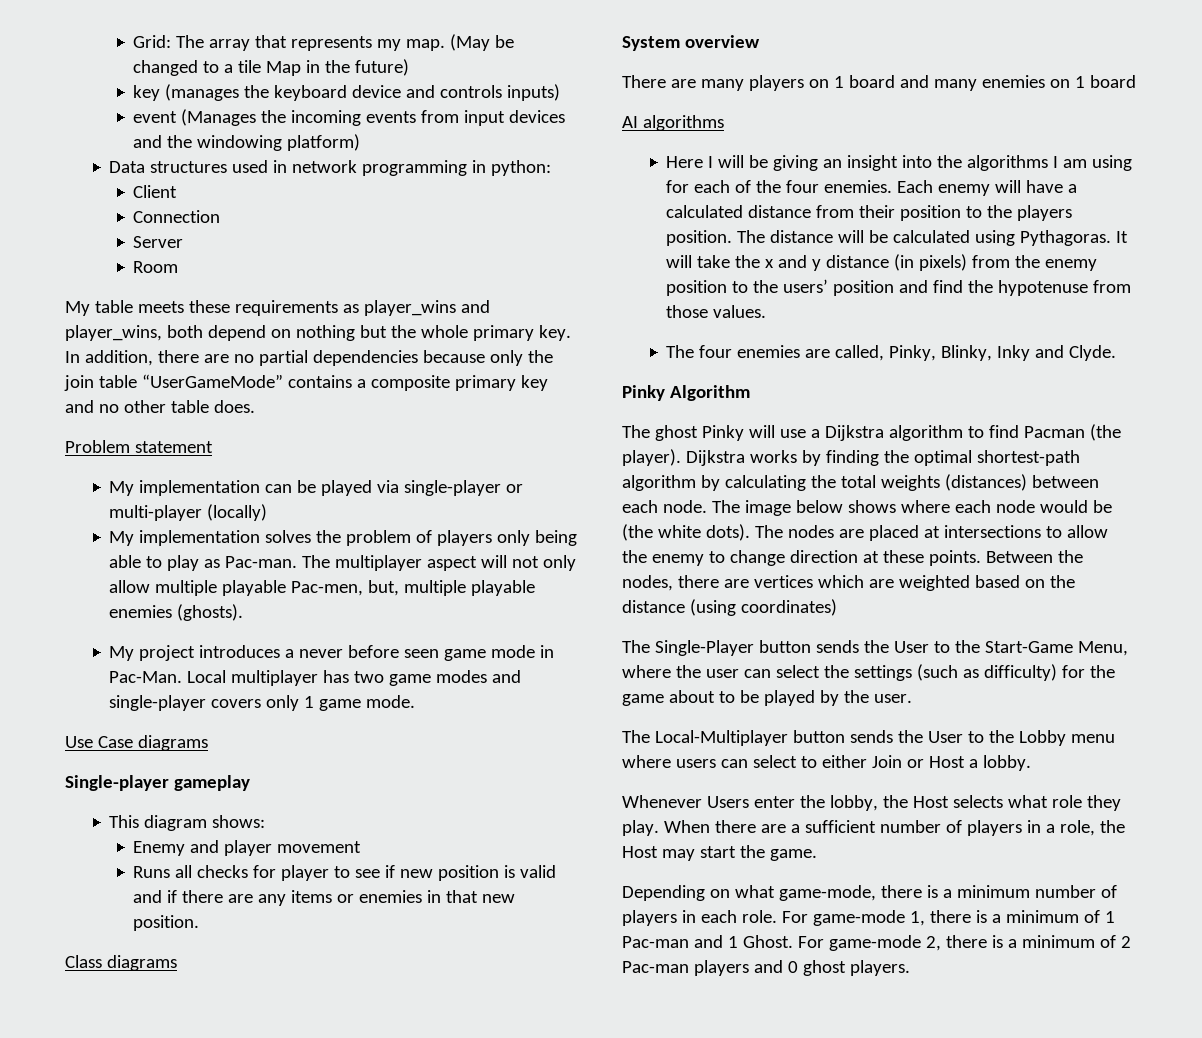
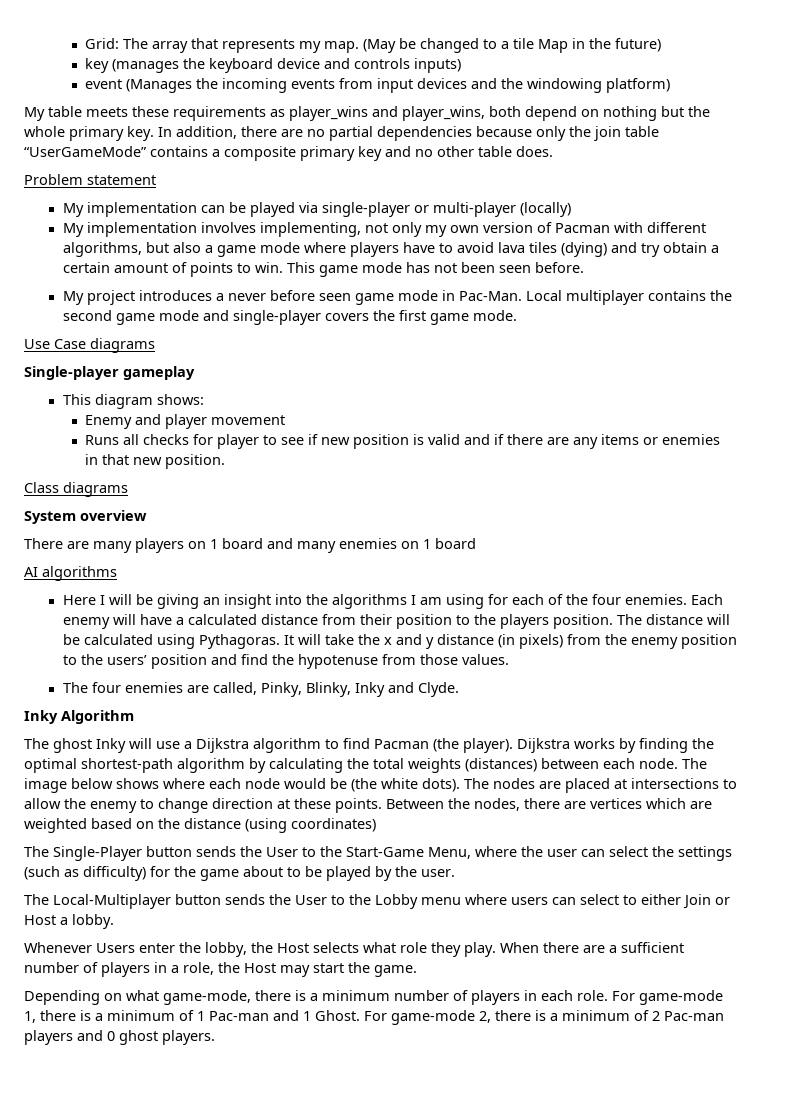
- Data structures used in network programming in python:
- Client
- Connection
- Server
- Room
- My implementation solves the problem of players only being able to play as Pac-man. The multiplayer aspect will not only allow multiple playable Pac-men, but, multiple playable enemies (ghosts).
+ My implementation involves implementing, not only my own version of Pacman with different algorithms, but also a game mode where players have to avoid lava tiles (dying) and try obtain a certain amount of points to win. This game mode has not been seen before.
- Local multiplayer has two game modes and single-player covers only 1 game mode.
+ Local multiplayer contains the second game mode and single-player covers the first game mode.
- Pinky Algorithm
+ Inky Algorithm
- The ghost Pinky will use a Dijkstra algorithm to find Pacman (the player).
+ The ghost Inky will use a Dijkstra algorithm to find Pacman (the player).

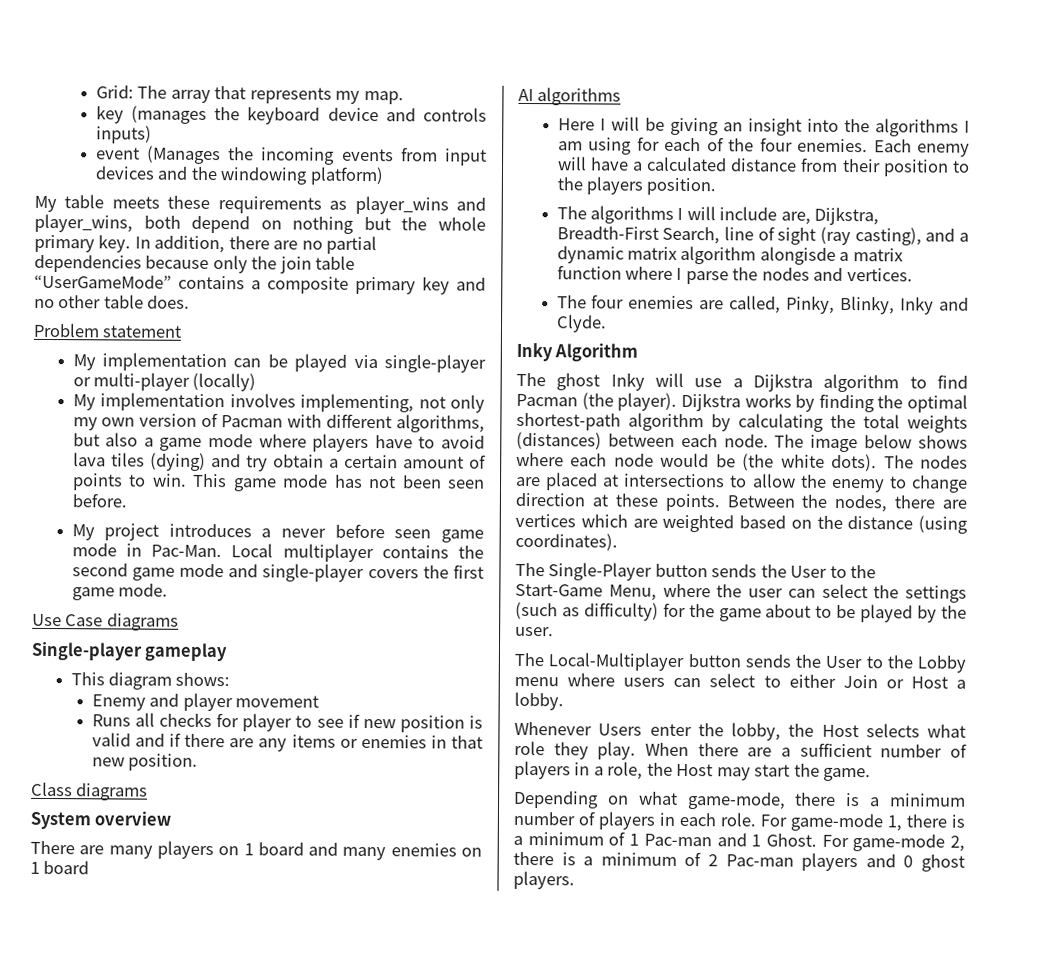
- (May be changed to a tile Map in the future)
- Each enemy will have a calculated distance from their position to the players position. The distance will be calculated using Pythagoras. It will take the x and y distance (in pixels) from the enemy position to the users’ position and find the hypotenuse from those values.
+ Each enemy will have a calculated distance from their position to the players position.
+ The algorithms I will include are, Dijkstra, Breadth-First Search, line of sight (ray casting), and a dynamic matrix algorithm alongisde a matrix function where I parse the nodes and vertices.
- Between the nodes, there are vertices which are weighted based on the distance (using coordinates)
+ Between the nodes, there are vertices which are weighted based on the distance (using coordinates).

